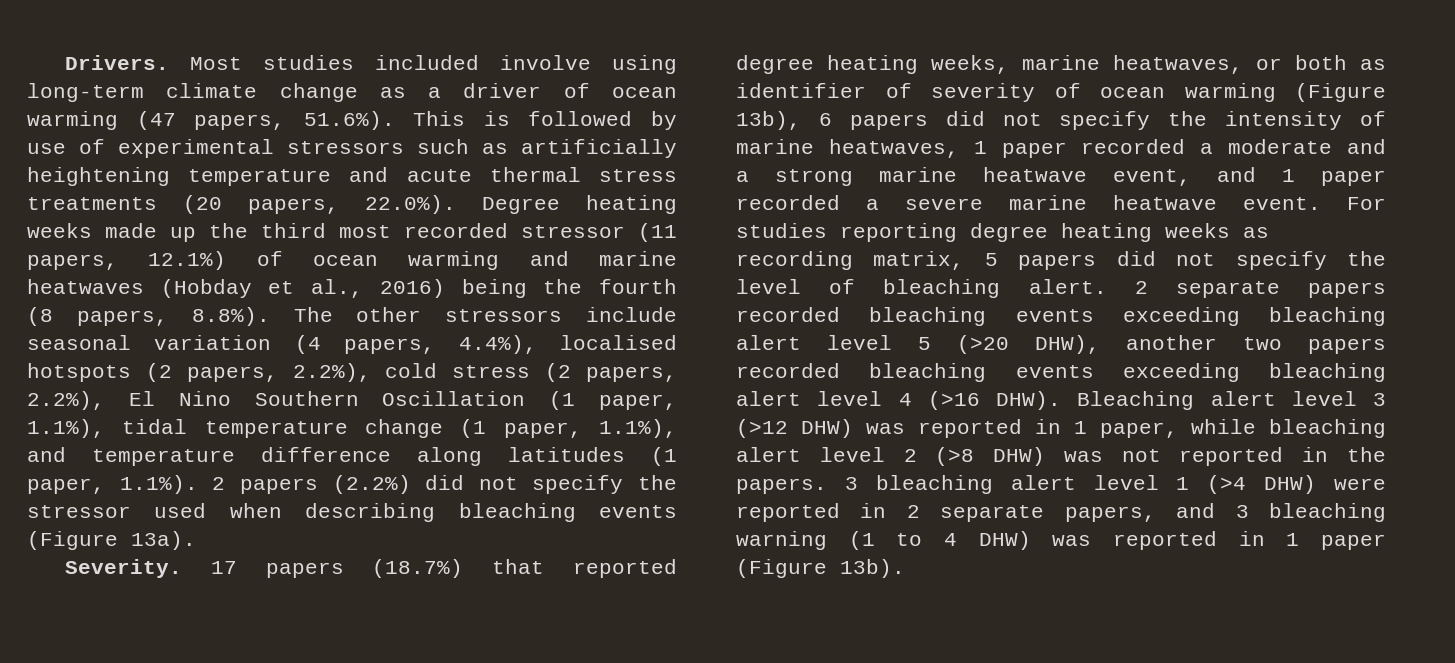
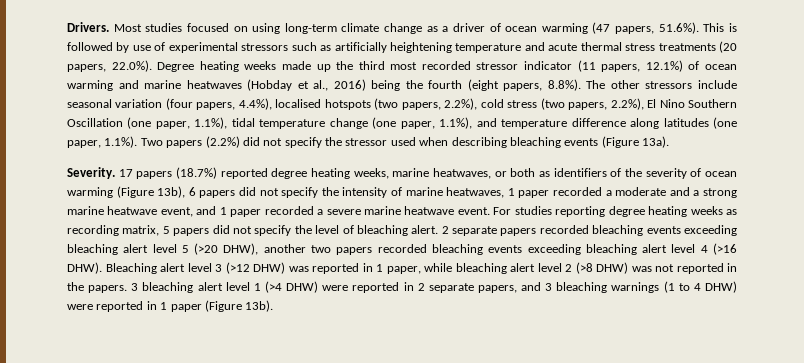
- Most studies included involve using long-term climate change as a driver of ocean warming (47 papers, 51.6%). This is followed by use of experimental stressors such as artificially heightening temperature and acute thermal stress treatments (20 papers, 22.0%). Degree heating weeks made up the third most recorded stressor (11 papers, 12.1%) of ocean warming and marine heatwaves (Hobday et al., 2016) being the fourth (8 papers, 8.8%). The other stressors include seasonal variation (4 papers, 4.4%), localised hotspots (2 papers, 2.2%), cold stress (2 papers, 2.2%), El Nino Southern Oscillation (1 paper, 1.1%), tidal temperature change (1 paper, 1.1%), and temperature difference along latitudes (1 paper, 1.1%). 2 papers (2.2%) did not specify the stressor used when describing bleaching events (Figure 13a).
+ Most studies focused on using long-term climate change as a driver of ocean warming (47 papers, 51.6%). This is followed by use of experimental stressors such as artificially heightening temperature and acute thermal stress treatments (20 papers, 22.0%). Degree heating weeks made up the third most recorded stressor indicator (11 papers, 12.1%) of ocean warming and marine heatwaves (Hobday et al., 2016) being the fourth (eight papers, 8.8%). The other stressors include seasonal variation (four papers, 4.4%), localised hotspots (two papers, 2.2%), cold stress (two papers, 2.2%), El Nino Southern Oscillation (one paper, 1.1%), tidal temperature change (one paper, 1.1%), and temperature difference along latitudes (one paper, 1.1%). Two papers (2.2%) did not specify the stressor used when describing bleaching events (Figure 13a).
- 17 papers (18.7%) that reported degree heating weeks, marine heatwaves, or both as identifier of severity of ocean warming (Figure 13b), 6 papers did not specify the intensity of marine heatwaves, 1 paper recorded a moderate and a strong marine heatwave event, and 1 paper recorded a severe marine heatwave event.
+ 17 papers (18.7%) reported degree heating weeks, marine heatwaves, or both as identifiers of the severity of ocean warming (Figure 13b), 6 papers did not specify the intensity of marine heatwaves, 1 paper recorded a moderate and a strong marine heatwave event, and 1 paper recorded a severe marine heatwave event.
- 3 bleaching alert level 1 (>4 DHW) were reported in 2 separate papers, and 3 bleaching warning (1 to 4 DHW) was reported in 1 paper (Figure 13b).
+ 3 bleaching alert level 1 (>4 DHW) were reported in 2 separate papers, and 3 bleaching warnings (1 to 4 DHW) were reported in 1 paper (Figure 13b).

